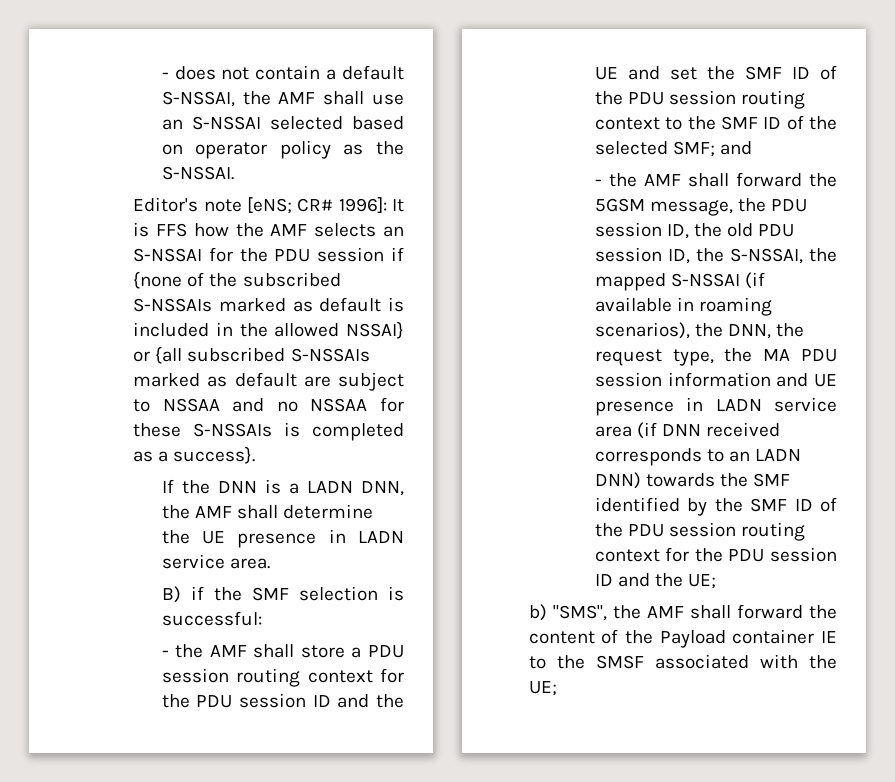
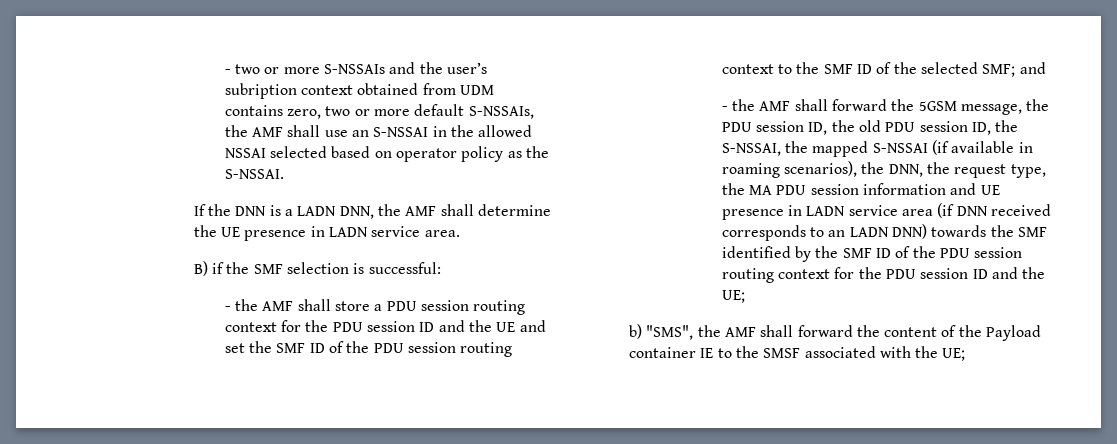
- - does not contain a default S-NSSAI, the AMF shall use an S-NSSAI selected based on operator policy as the S-NSSAI.
+ - two or more S-NSSAIs and the user’s subription context obtained from UDM contains zero, two or more default S-NSSAIs, the AMF shall use an S-NSSAI in the allowed NSSAI selected based on operator policy as the S-NSSAI.
- Editor's note [eNS; CR# 1996]: It is FFS how the AMF selects an S-NSSAI for the PDU session if {none of the subscribed S-NSSAIs marked as default is included in the allowed NSSAI} or {all subscribed S-NSSAIs marked as default are subject to NSSAA and no NSSAA for these S-NSSAIs is completed as a success}.

